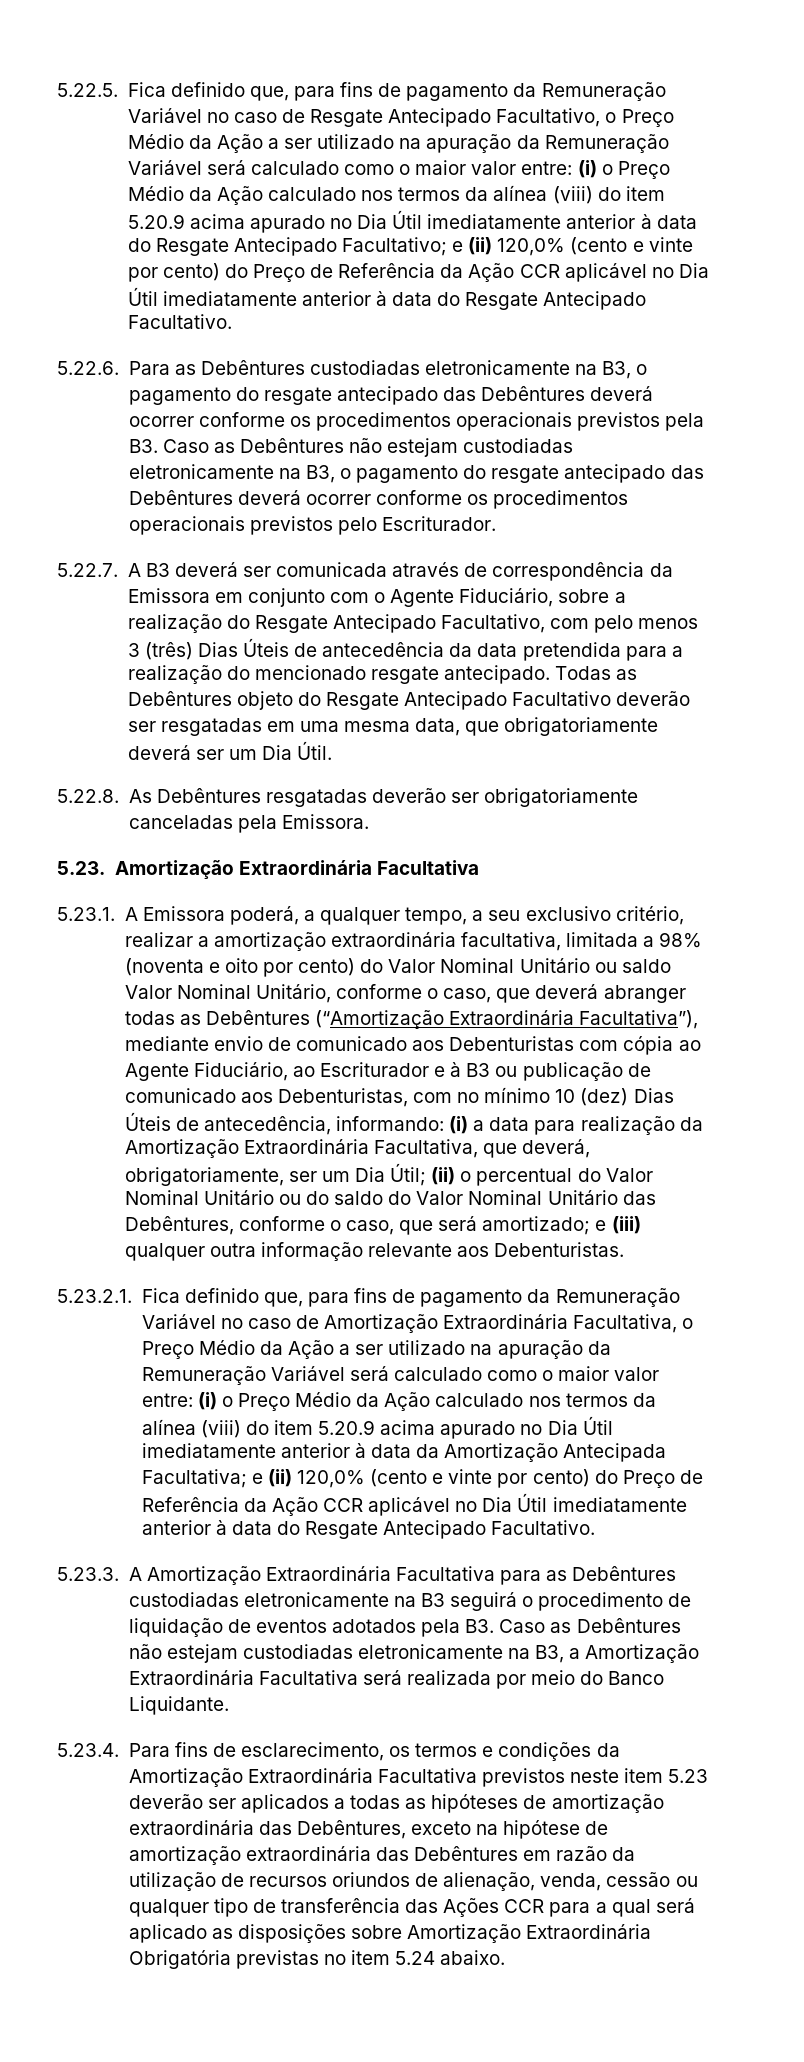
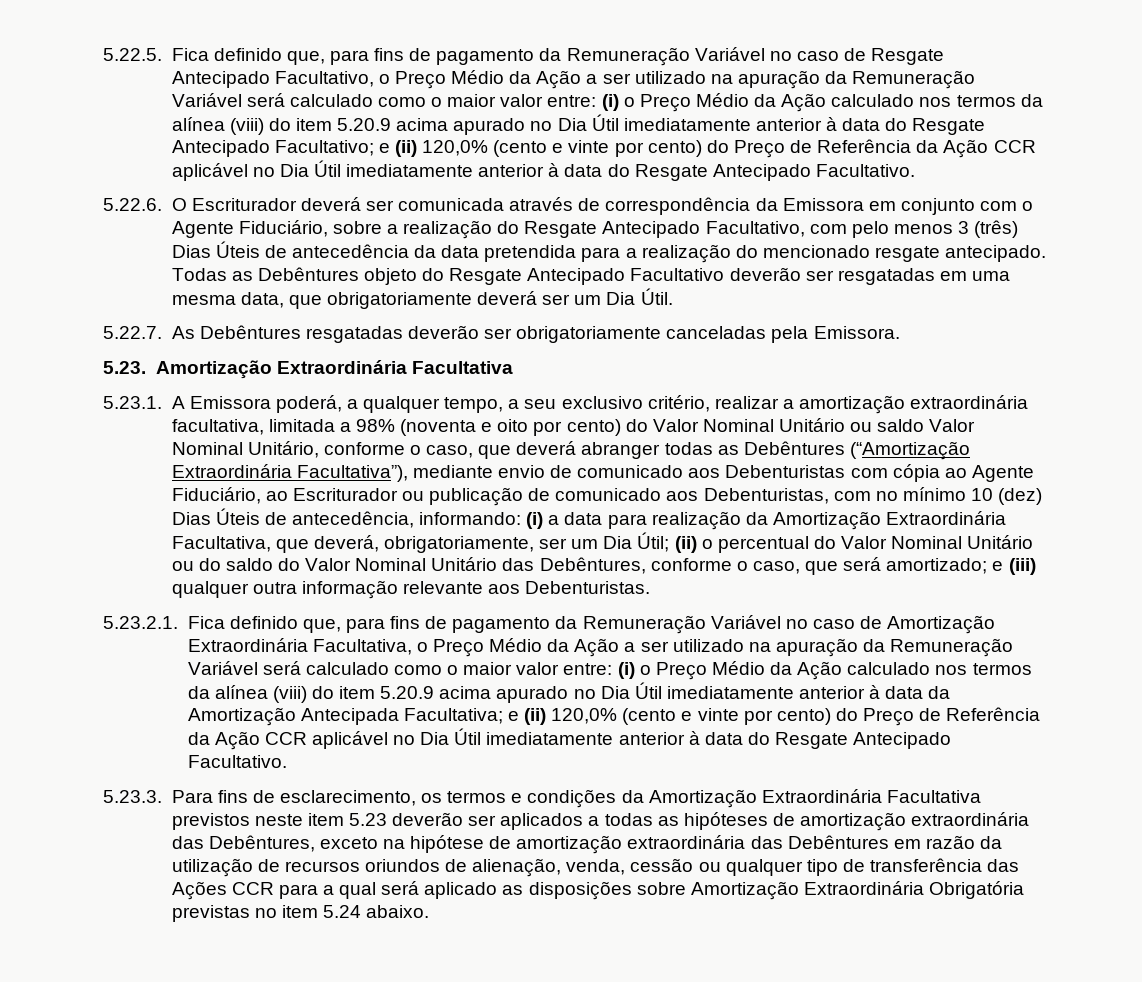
- 5.22.6. Para as Debêntures custodiadas eletronicamente na B3, o pagamento do resgate antecipado das Debêntures deverá ocorrer conforme os procedimentos operacionais previstos pela B3. Caso as Debêntures não estejam custodiadas eletronicamente na B3, o pagamento do resgate antecipado das Debêntures deverá ocorrer conforme os procedimentos operacionais previstos pelo Escriturador.
- 5.22.7. A B3 deverá ser comunicada através de correspondência da Emissora em conjunto com o Agente Fiduciário, sobre a realização do Resgate Antecipado Facultativo, com pelo menos 3 (três) Dias Úteis de antecedência da data pretendida para a realização do mencionado resgate antecipado.
+ 5.22.6. O Escriturador deverá ser comunicada através de correspondência da Emissora em conjunto com o Agente Fiduciário, sobre a realização do Resgate Antecipado Facultativo, com pelo menos 3 (três) Dias Úteis de antecedência da data pretendida para a realização do mencionado resgate antecipado.
- 5.22.8. As Debêntures resgatadas deverão ser obrigatoriamente canceladas pela Emissora.
+ 5.22.7. As Debêntures resgatadas deverão ser obrigatoriamente canceladas pela Emissora.
- 5.23.1. A Emissora poderá, a qualquer tempo, a seu exclusivo critério, realizar a amortização extraordinária facultativa, limitada a 98% (noventa e oito por cento) do Valor Nominal Unitário ou saldo Valor Nominal Unitário, conforme o caso, que deverá abranger todas as Debêntures (“Amortização Extraordinária Facultativa”), mediante envio de comunicado aos Debenturistas com cópia ao Agente Fiduciário, ao Escriturador e à B3 ou publicação de comunicado aos Debenturistas, com no mínimo 10 (dez) Dias Úteis de antecedência, informando:
+ 5.23.1. A Emissora poderá, a qualquer tempo, a seu exclusivo critério, realizar a amortização extraordinária facultativa, limitada a 98% (noventa e oito por cento) do Valor Nominal Unitário ou saldo Valor Nominal Unitário, conforme o caso, que deverá abranger todas as Debêntures (“Amortização Extraordinária Facultativa”), mediante envio de comunicado aos Debenturistas com cópia ao Agente Fiduciário, ao Escriturador ou publicação de comunicado aos Debenturistas, com no mínimo 10 (dez) Dias Úteis de antecedência, informando:
- 5.23.3. A Amortização Extraordinária Facultativa para as Debêntures custodiadas eletronicamente na B3 seguirá o procedimento de liquidação de eventos adotados pela B3. Caso as Debêntures não estejam custodiadas eletronicamente na B3, a Amortização Extraordinária Facultativa será realizada por meio do Banco Liquidante.
- 5.23.4. Para fins de esclarecimento, os termos e condições da Amortização Extraordinária Facultativa previstos neste item 5.23 deverão ser aplicados a todas as hipóteses de amortização extraordinária das Debêntures, exceto na hipótese de amortização extraordinária das Debêntures em razão da utilização de recursos oriundos de alienação, venda, cessão ou qualquer tipo de transferência das Ações CCR para a qual será aplicado as disposições sobre Amortização Extraordinária Obrigatória previstas no item 5.24 abaixo.
+ 5.23.3. Para fins de esclarecimento, os termos e condições da Amortização Extraordinária Facultativa previstos neste item 5.23 deverão ser aplicados a todas as hipóteses de amortização extraordinária das Debêntures, exceto na hipótese de amortização extraordinária das Debêntures em razão da utilização de recursos oriundos de alienação, venda, cessão ou qualquer tipo de transferência das Ações CCR para a qual será aplicado as disposições sobre Amortização Extraordinária Obrigatória previstas no item 5.24 abaixo.

